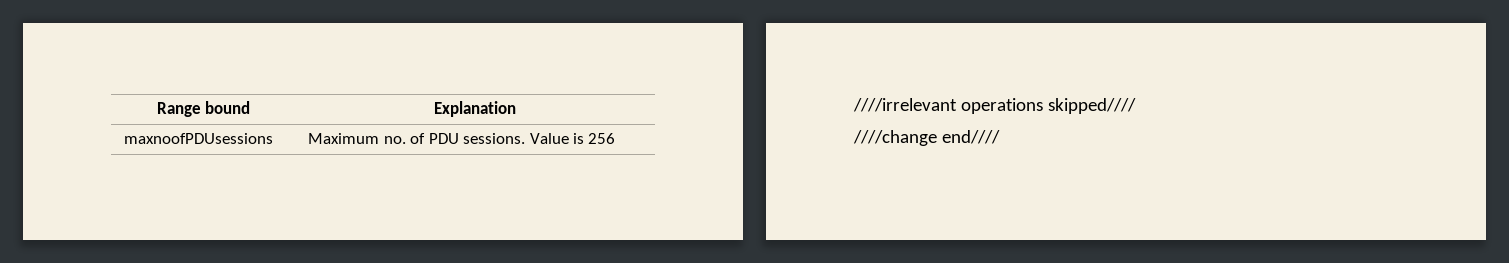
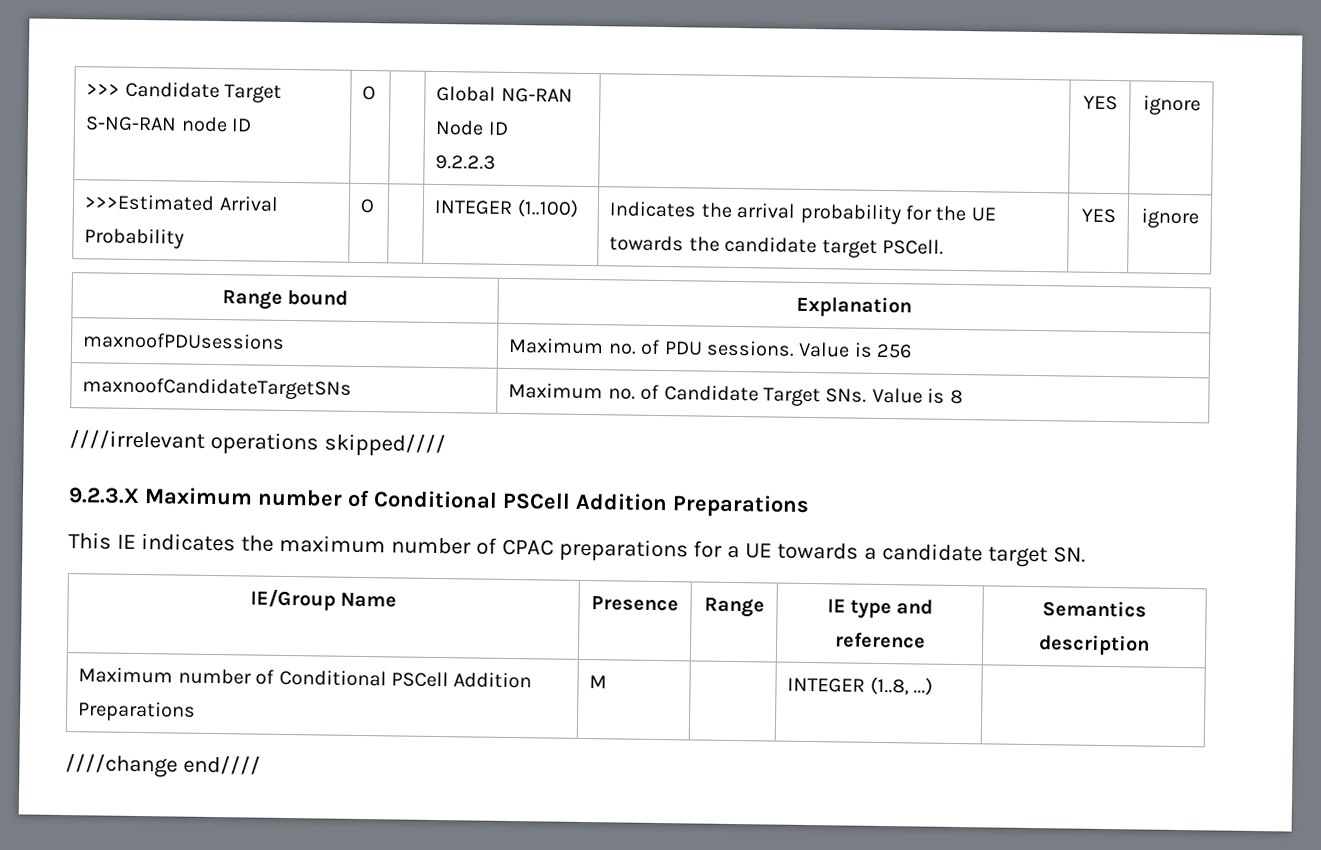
+ >>> Candidate Target S-NG-RAN node ID | O | | Global NG-RAN Node ID
+ 9.2.2.3 | | YES | ignore
+ >>>Estimated Arrival Probability | O | | INTEGER (1..100) | Indicates the arrival probability for the UE towards the candidate target PSCell. | YES | ignore
+ maxnoofCandidateTargetSNs | Maximum no. of Candidate Target SNs. Value is 8
  ////irrelevant operations skipped////
+ 9.2.3.X Maximum number of Conditional PSCell Addition Preparations
+ This IE indicates the maximum number of CPAC preparations for a UE towards a candidate target SN.
+ IE/Group Name | Presence | Range | IE type and reference | Semantics description
+ Maximum number of Conditional PSCell Addition Preparations | M | | INTEGER (1..8, ...) |

